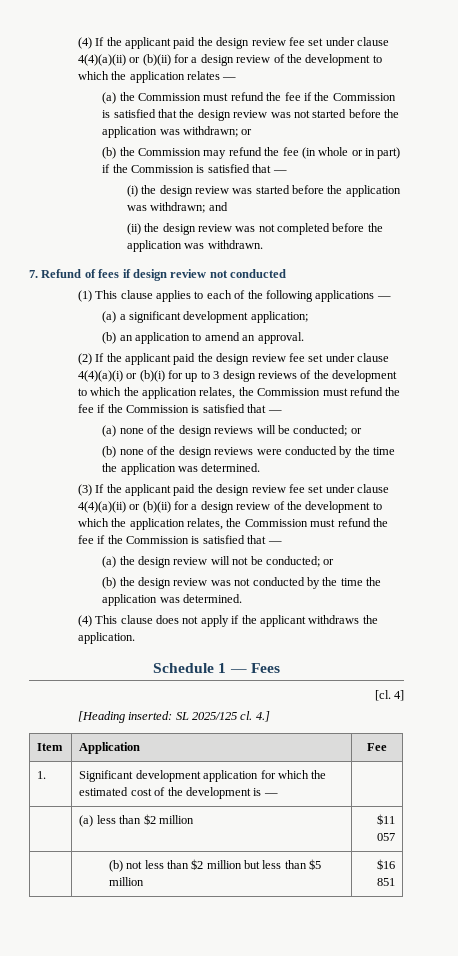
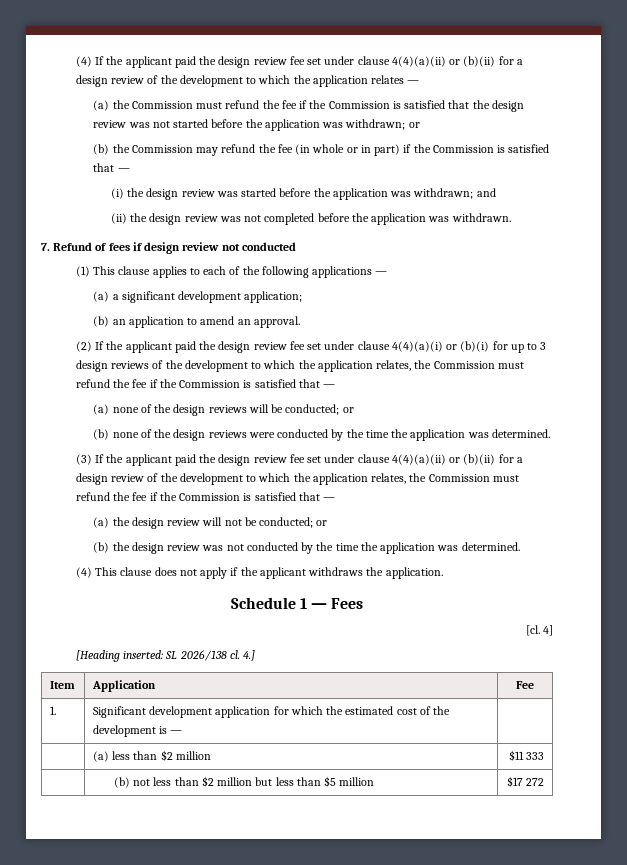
- [Heading inserted: SL 2025/125 cl.
+ [Heading inserted: SL 2026/138 cl.
- | (a) less than $2 million | $11 057
+ | (a) less than $2 million | $11 333
- | (b) not less than $2 million but less than $5 million | $16 851
+ | (b) not less than $2 million but less than $5 million | $17 272

